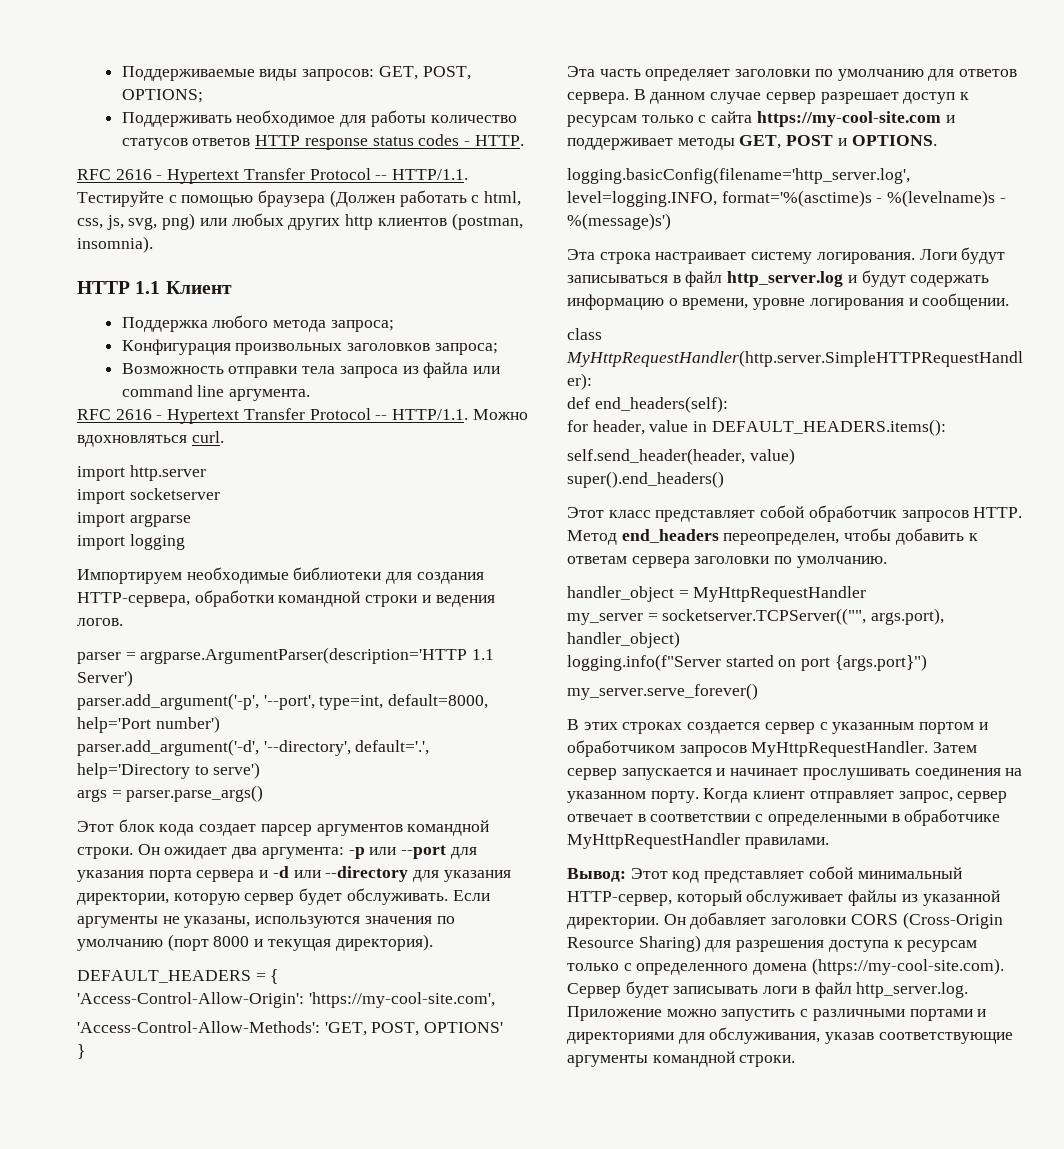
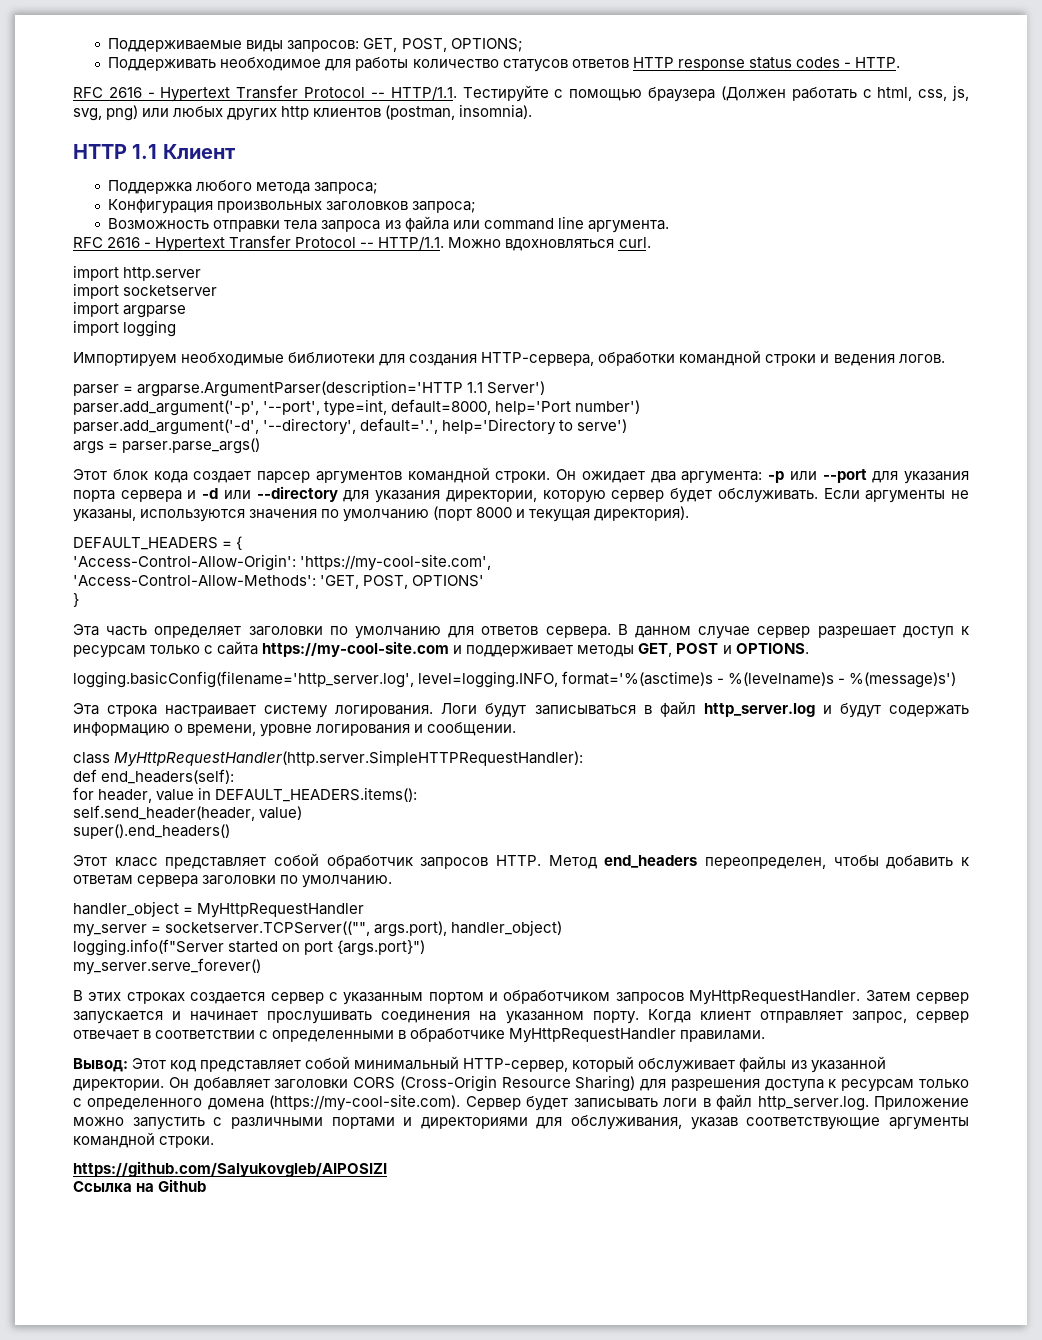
+ https://github.com/Salyukovgleb/AIPOSIZI
+ Ссылка на Github

